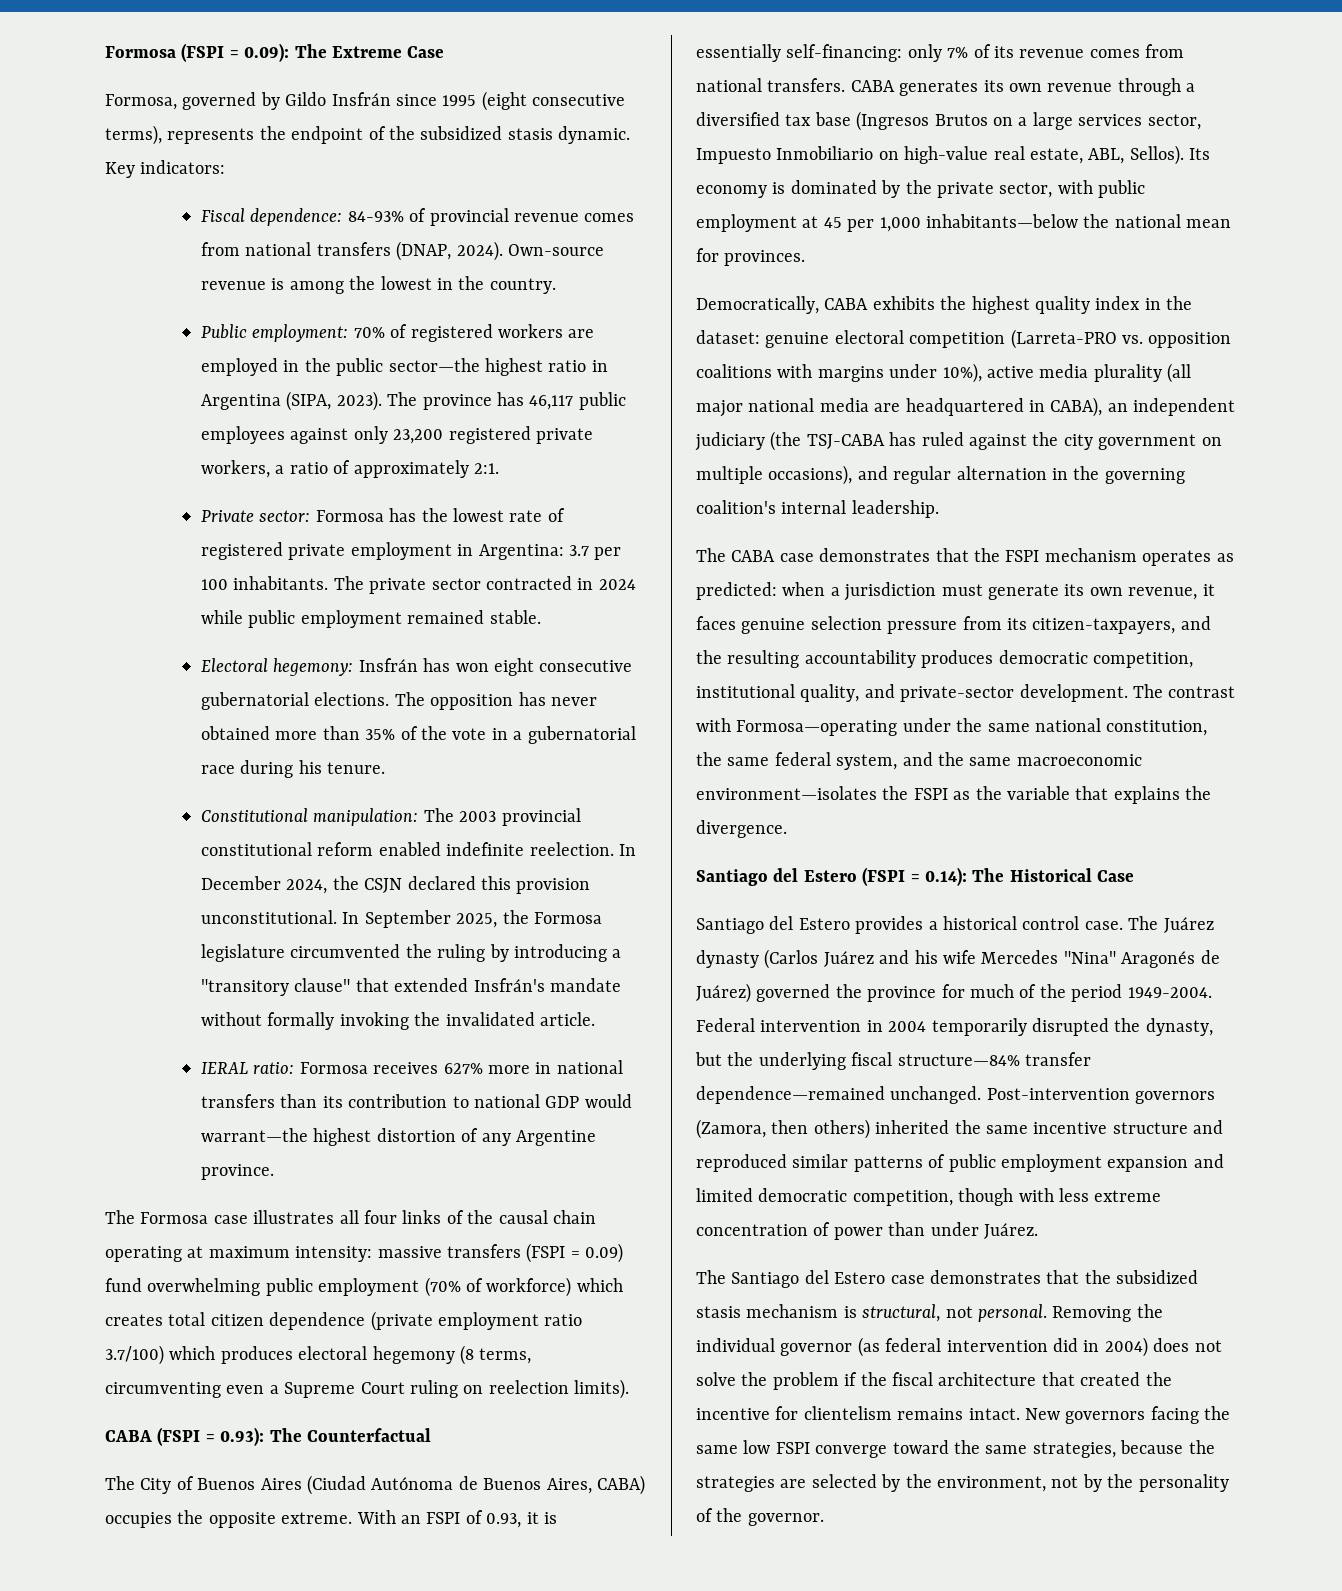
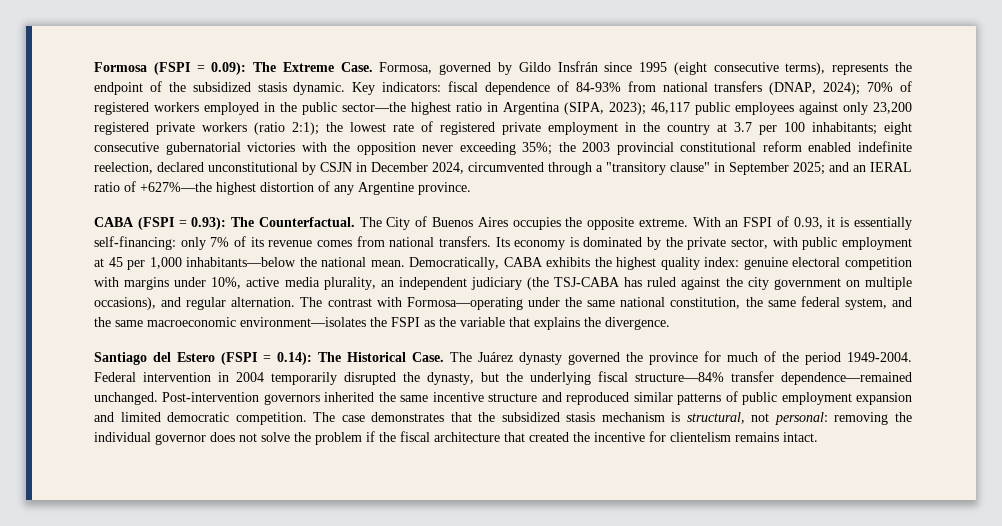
- Formosa (FSPI = 0.09): The Extreme Case
- Formosa, governed by Gildo Insfrán since 1995 (eight consecutive terms), represents the endpoint of the subsidized stasis dynamic.
+ Formosa (FSPI = 0.09): The Extreme Case. Formosa, governed by Gildo Insfrán since 1995 (eight consecutive terms), represents the endpoint of the subsidized stasis dynamic.
- Key indicators:
- Fiscal dependence: 84-93% of provincial revenue comes from national transfers (DNAP, 2024). Own-source revenue is among the lowest in the country.
- Public employment: 70% of registered workers are employed in the public sector—the highest ratio in Argentina (SIPA, 2023). The province has 46,117 public employees against only 23,200 registered private workers, a ratio of approximately 2:1.
- Private sector: Formosa has the lowest rate of registered private employment in Argentina: 3.7 per 100 inhabitants. The private sector contracted in 2024 while public employment remained stable.
- Electoral hegemony: Insfrán has won eight consecutive gubernatorial elections. The opposition has never obtained more than 35% of the vote in a gubernatorial race during his tenure.
- Constitutional manipulation: The 2003 provincial constitutional reform enabled indefinite reelection. In December 2024, the CSJN declared this provision unconstitutional. In September 2025, the Formosa legislature circumvented the ruling by introducing a "transitory clause" that extended Insfrán's mandate without formally invoking the invalidated article.
- IERAL ratio: Formosa receives 627% more in national transfers than its contribution to national GDP would warrant—the highest distortion of any Argentine province.
+ Key indicators: fiscal dependence of 84-93% from national transfers (DNAP, 2024); 70% of registered workers employed in the public sector—the highest ratio in Argentina (SIPA, 2023); 46,117 public employees against only 23,200 registered private workers (ratio 2:1); the lowest rate of registered private employment in the country at 3.7 per 100 inhabitants; eight consecutive gubernatorial victories with the opposition never exceeding 35%; the 2003 provincial constitutional reform enabled indefinite reelection, declared unconstitutional by CSJN in December 2024, circumvented through a "transitory clause" in September 2025; and an IERAL ratio of +627%—the highest distortion of any Argentine province.
- The Formosa case illustrates all four links of the causal chain operating at maximum intensity: massive transfers (FSPI = 0.09) fund overwhelming public employment (70% of workforce) which creates total citizen dependence (private employment ratio 3.7/100) which produces electoral hegemony (8 terms, circumventing even a Supreme Court ruling on reelection limits).
- CABA (FSPI = 0.93): The Counterfactual
- The City of Buenos Aires (Ciudad Autónoma de Buenos Aires, CABA) occupies the opposite extreme.
+ CABA (FSPI = 0.93): The Counterfactual. The City of Buenos Aires occupies the opposite extreme.
- CABA generates its own revenue through a diversified tax base (Ingresos Brutos on a large services sector, Impuesto Inmobiliario on high-value real estate, ABL, Sellos).
- Its economy is dominated by the private sector, with public employment at 45 per 1,000 inhabitants—below the national mean for provinces.
- Democratically, CABA exhibits the highest quality index in the dataset: genuine electoral competition (Larreta-PRO vs. opposition coalitions with margins under 10%), active media plurality (all major national media are headquartered in CABA), an independent judiciary (the TSJ-CABA has ruled against the city government on multiple occasions), and regular alternation in the governing coalition's internal leadership.
- The CABA case demonstrates that the FSPI mechanism operates as predicted: when a jurisdiction must generate its own revenue, it faces genuine selection pressure from its citizen-taxpayers, and the resulting accountability produces democratic competition, institutional quality, and private-sector development.
+ Its economy is dominated by the private sector, with public employment at 45 per 1,000 inhabitants—below the national mean. Democratically, CABA exhibits the highest quality index: genuine electoral competition with margins under 10%, active media plurality, an independent judiciary (the TSJ-CABA has ruled against the city government on multiple occasions), and regular alternation.
- Santiago del Estero (FSPI = 0.14): The Historical Case
- Santiago del Estero provides a historical control case. The Juárez dynasty (Carlos Juárez and his wife Mercedes "Nina" Aragonés de Juárez) governed the province for much of the period 1949-2004.
+ Santiago del Estero (FSPI = 0.14): The Historical Case. The Juárez dynasty governed the province for much of the period 1949-2004.
- Post-intervention governors (Zamora, then others) inherited the same incentive structure and reproduced similar patterns of public employment expansion and limited democratic competition, though with less extreme concentration of power than under Juárez.
- The Santiago del Estero case demonstrates that the subsidized stasis mechanism is structural, not personal. Removing the individual governor (as federal intervention did in 2004) does not solve the problem if the fiscal architecture that created the incentive for clientelism remains intact. New governors facing the same low FSPI converge toward the same strategies, because the strategies are selected by the environment, not by the personality of the governor.
+ Post-intervention governors inherited the same incentive structure and reproduced similar patterns of public employment expansion and limited democratic competition. The case demonstrates that the subsidized stasis mechanism is structural, not personal: removing the individual governor does not solve the problem if the fiscal architecture that created the incentive for clientelism remains intact.

